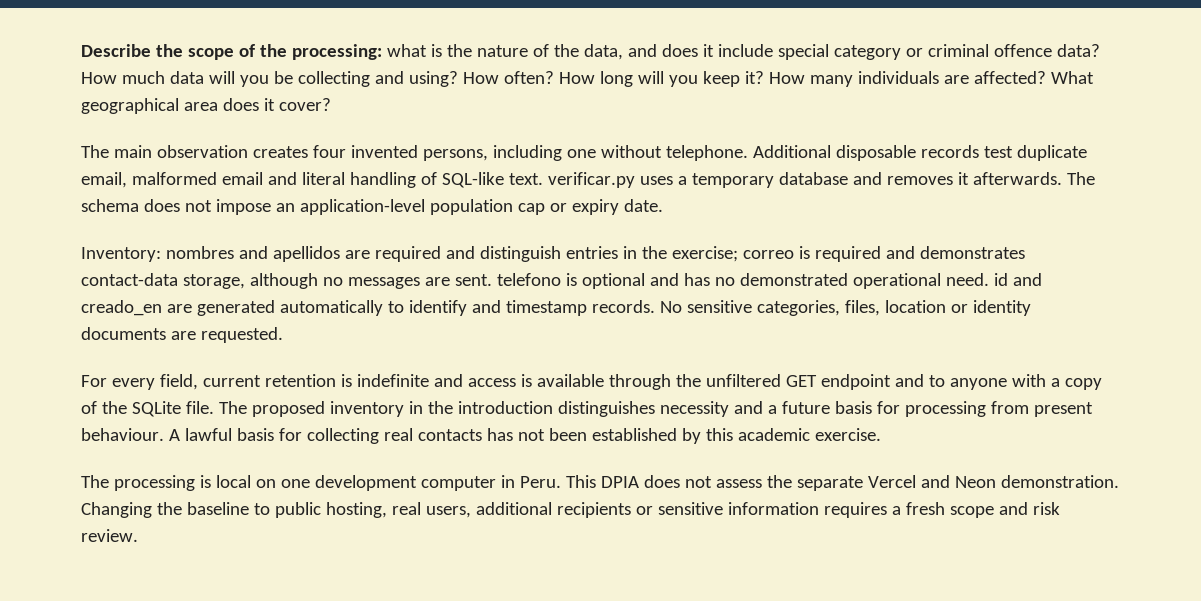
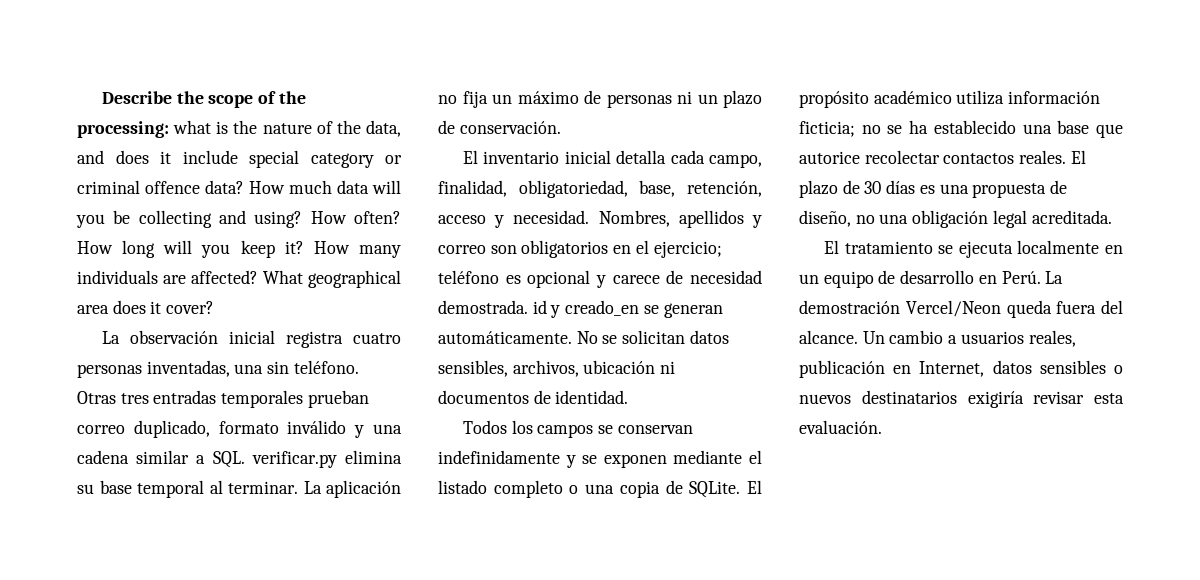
- The main observation creates four invented persons, including one without telephone. Additional disposable records test duplicate email, malformed email and literal handling of SQL-like text. verificar.py uses a temporary database and removes it afterwards. The schema does not impose an application-level population cap or expiry date.
- Inventory: nombres and apellidos are required and distinguish entries in the exercise; correo is required and demonstrates contact-data storage, although no messages are sent. telefono is optional and has no demonstrated operational need. id and creado_en are generated automatically to identify and timestamp records. No sensitive categories, files, location or identity documents are requested.
- For every field, current retention is indefinite and access is available through the unfiltered GET endpoint and to anyone with a copy of the SQLite file. The proposed inventory in the introduction distinguishes necessity and a future basis for processing from present behaviour. A lawful basis for collecting real contacts has not been established by this academic exercise.
- The processing is local on one development computer in Peru. This DPIA does not assess the separate Vercel and Neon demonstration. Changing the baseline to public hosting, real users, additional recipients or sensitive information requires a fresh scope and risk review.
+ La observación inicial registra cuatro personas inventadas, una sin teléfono. Otras tres entradas temporales prueban correo duplicado, formato inválido y una cadena similar a SQL. verificar.py elimina su base temporal al terminar. La aplicación no fija un máximo de personas ni un plazo de conservación.
+ El inventario inicial detalla cada campo, finalidad, obligatoriedad, base, retención, acceso y necesidad. Nombres, apellidos y correo son obligatorios en el ejercicio; teléfono es opcional y carece de necesidad demostrada. id y creado_en se generan automáticamente. No se solicitan datos sensibles, archivos, ubicación ni documentos de identidad.
+ Todos los campos se conservan indefinidamente y se exponen mediante el listado completo o una copia de SQLite. El propósito académico utiliza información ficticia; no se ha establecido una base que autorice recolectar contactos reales. El plazo de 30 días es una propuesta de diseño, no una obligación legal acreditada.
+ El tratamiento se ejecuta localmente en un equipo de desarrollo en Perú. La demostración Vercel/Neon queda fuera del alcance. Un cambio a usuarios reales, publicación en Internet, datos sensibles o nuevos destinatarios exigiría revisar esta evaluación.

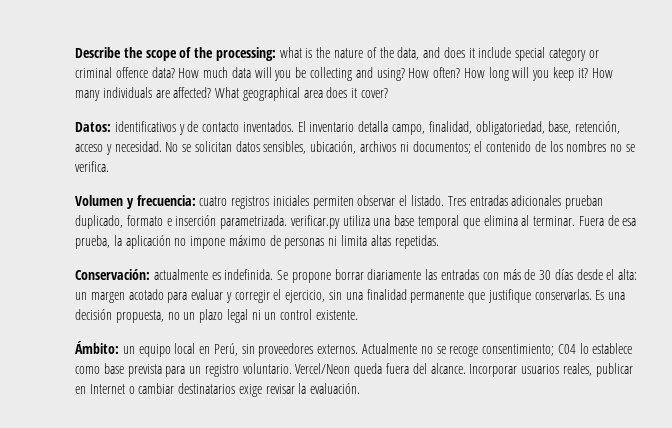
- La observación inicial registra cuatro personas inventadas, una sin teléfono. Otras tres entradas temporales prueban correo duplicado, formato inválido y una cadena similar a SQL. verificar.py elimina su base temporal al terminar. La aplicación no fija un máximo de personas ni un plazo de conservación.
- El inventario inicial detalla cada campo, finalidad, obligatoriedad, base, retención, acceso y necesidad.
+ Datos: identificativos y de contacto inventados. El inventario detalla campo, finalidad, obligatoriedad, base, retención, acceso y necesidad.
- Nombres, apellidos y correo son obligatorios en el ejercicio; teléfono es opcional y carece de necesidad demostrada. id y creado_en se generan automáticamente.
- No se solicitan datos sensibles, archivos, ubicación ni documentos de identidad.
- Todos los campos se conservan indefinidamente y se exponen mediante el listado completo o una copia de SQLite. El propósito académico utiliza información ficticia; no se ha establecido una base que autorice recolectar contactos reales. El plazo de 30 días es una propuesta de diseño, no una obligación legal acreditada.
- El tratamiento se ejecuta localmente en un equipo de desarrollo en Perú. La demostración Vercel/Neon queda fuera del alcance.
+ No se solicitan datos sensibles, ubicación, archivos ni documentos; el contenido de los nombres no se verifica.
+ Volumen y frecuencia: cuatro registros iniciales permiten observar el listado. Tres entradas adicionales prueban duplicado, formato e inserción parametrizada. verificar.py utiliza una base temporal que elimina al terminar. Fuera de esa prueba, la aplicación no impone máximo de personas ni limita altas repetidas.
+ Conservación: actualmente es indefinida. Se propone borrar diariamente las entradas con más de 30 días desde el alta: un margen acotado para evaluar y corregir el ejercicio, sin una finalidad permanente que justifique conservarlas. Es una decisión propuesta, no un plazo legal ni un control existente.
+ Ámbito: un equipo local en Perú, sin proveedores externos. Actualmente no se recoge consentimiento; C04 lo establece como base prevista para un registro voluntario. Vercel/Neon queda fuera del alcance.
- Un cambio a usuarios reales, publicación en Internet, datos sensibles o nuevos destinatarios exigiría revisar esta evaluación.
+ Incorporar usuarios reales, publicar en Internet o cambiar destinatarios exige revisar la evaluación.

